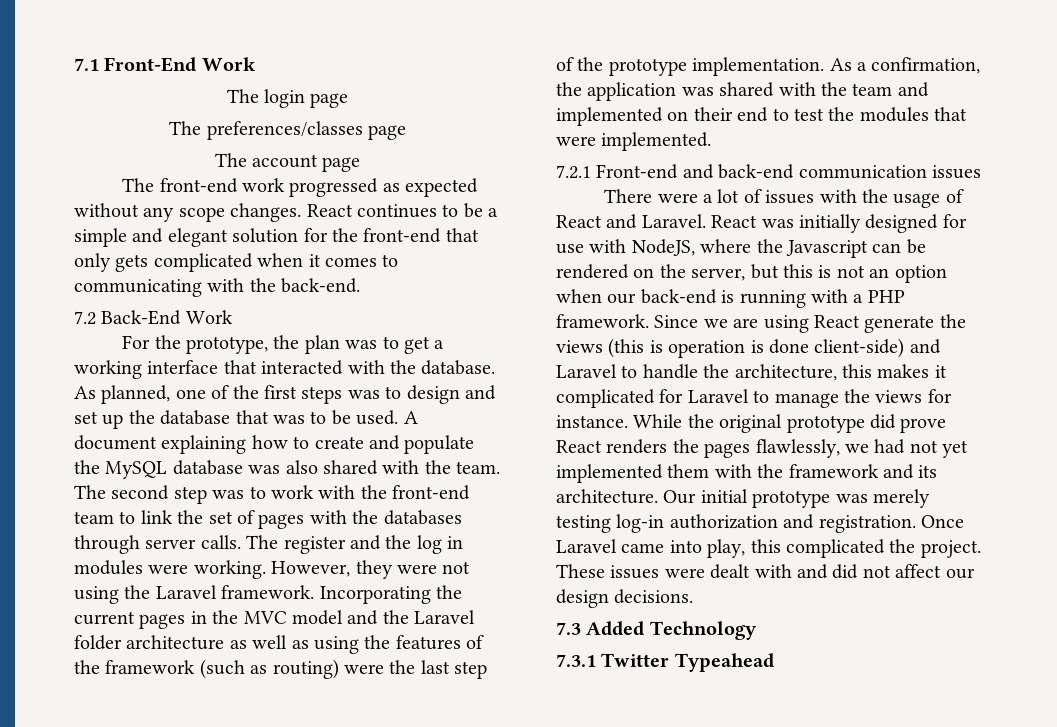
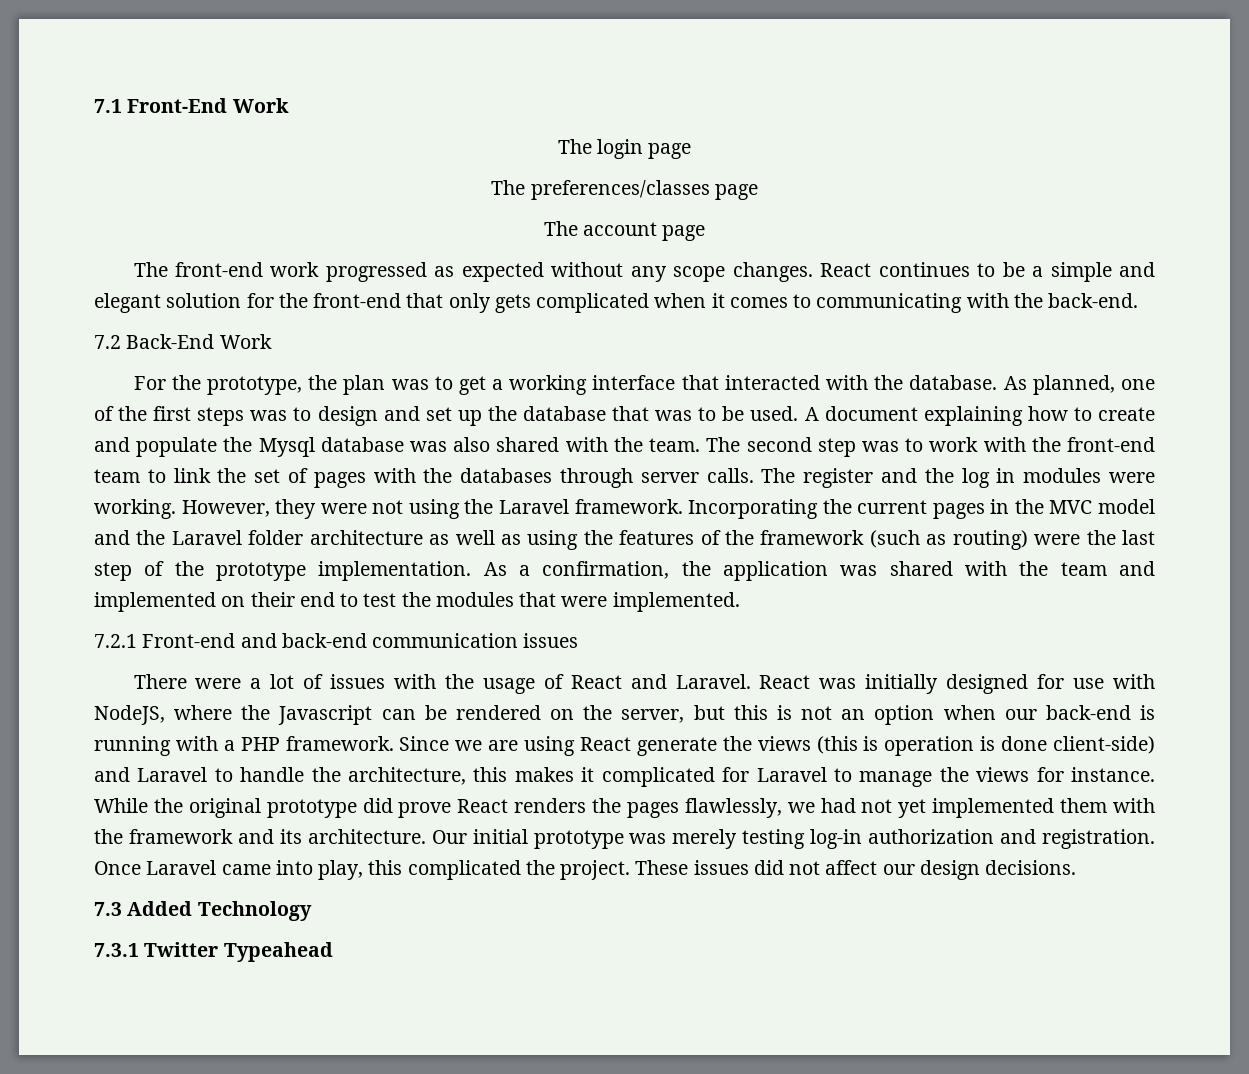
- A document explaining how to create and populate the MySQL database was also shared with the team.
+ A document explaining how to create and populate the Mysql database was also shared with the team.
- These issues were dealt with and did not affect our design decisions.
+ These issues did not affect our design decisions.

